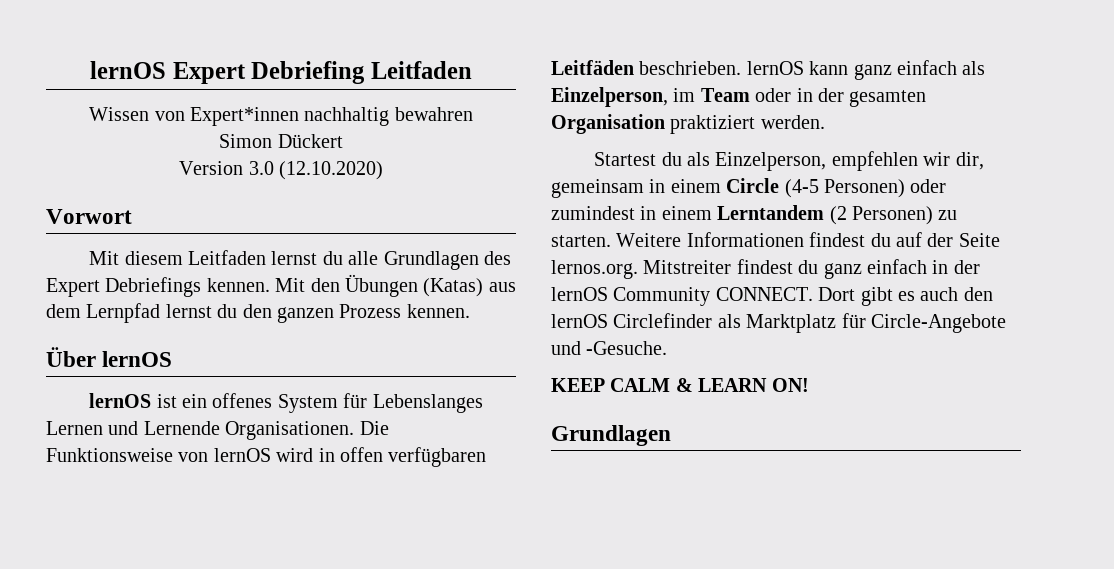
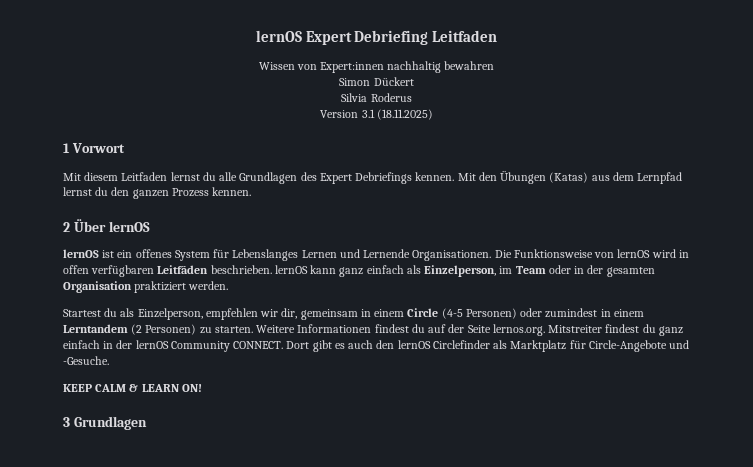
- Wissen von Expert*innen nachhaltig bewahren
+ Wissen von Expert:innen nachhaltig bewahren
+ Silvia Roderus
- Version 3.0 (12.10.2020)
- Vorwort
+ Version 3.1 (18.11.2025)
+ 1 Vorwort
- Über lernOS
+ 2 Über lernOS
  KEEP CALM & LEARN ON!
- Grundlagen
+ 3 Grundlagen

